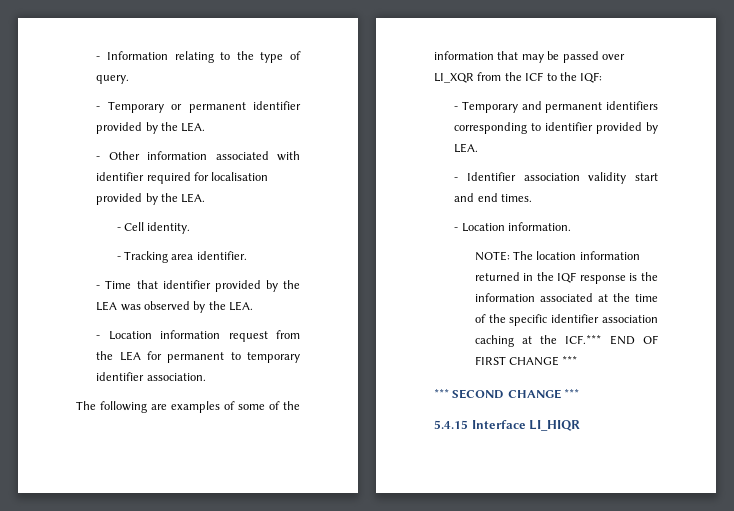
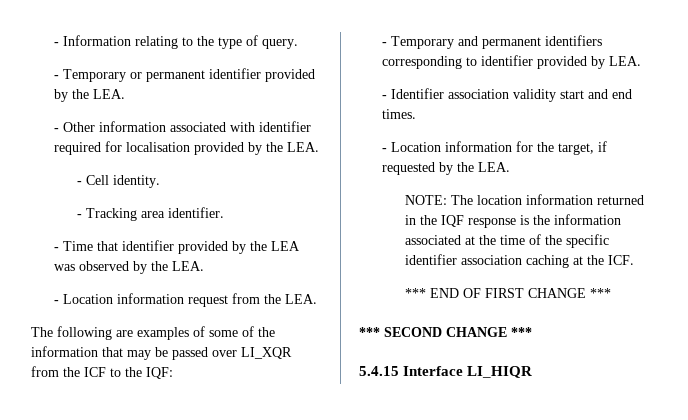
- - Location information request from the LEA for permanent to temporary identifier association.
+ - Location information request from the LEA.
- - Location information.
+ - Location information for the target, if requested by the LEA.
- NOTE: The location information returned in the IQF response is the information associated at the time of the specific identifier association caching at the ICF.*** END OF FIRST CHANGE ***
+ NOTE: The location information returned in the IQF response is the information associated at the time of the specific identifier association caching at the ICF.
+ *** END OF FIRST CHANGE ***

